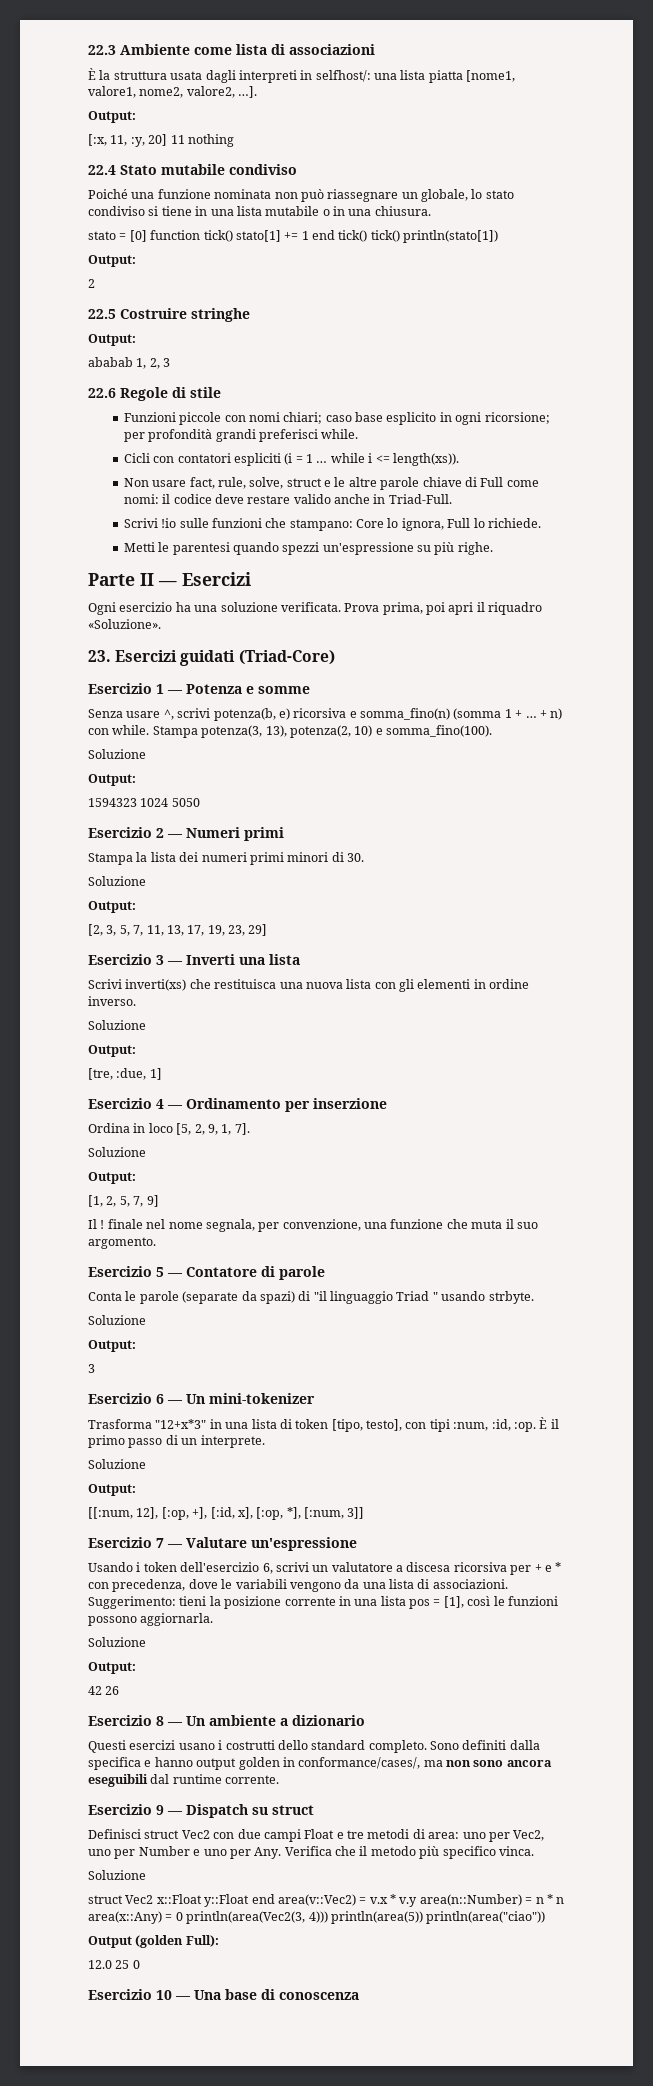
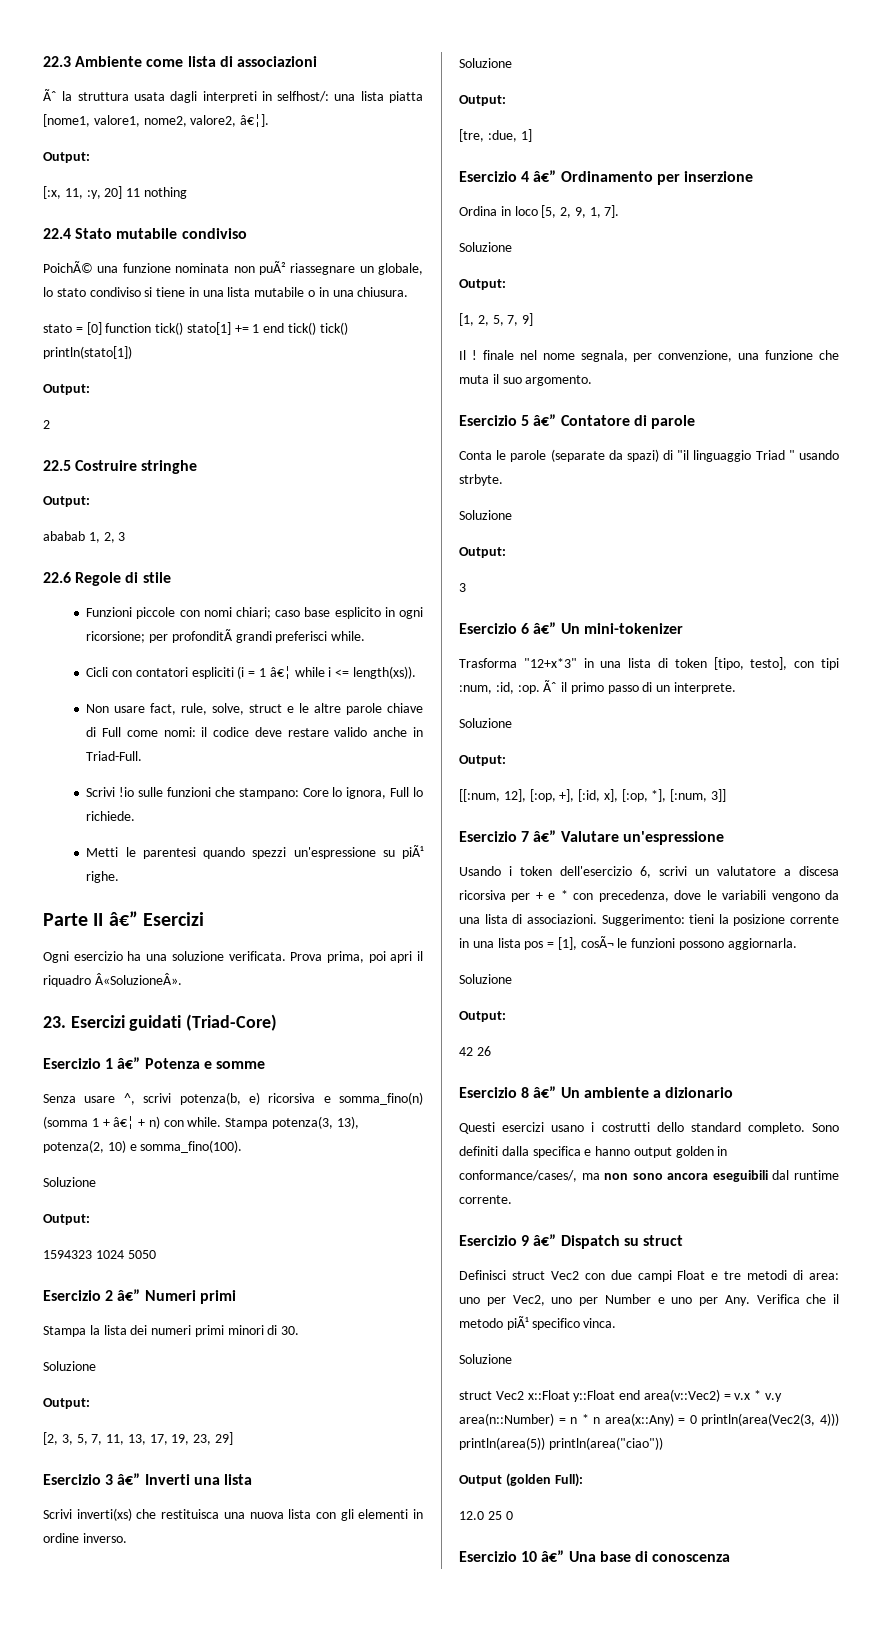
- È la struttura usata dagli interpreti in selfhost/: una lista piatta [nome1, valore1, nome2, valore2, …].
+ Ãˆ la struttura usata dagli interpreti in selfhost/: una lista piatta [nome1, valore1, nome2, valore2, â€¦].
- Poiché una funzione nominata non può riassegnare un globale, lo stato condiviso si tiene in una lista mutabile o in una chiusura.
+ PoichÃ© una funzione nominata non puÃ² riassegnare un globale, lo stato condiviso si tiene in una lista mutabile o in una chiusura.
- Funzioni piccole con nomi chiari; caso base esplicito in ogni ricorsione; per profondità grandi preferisci while.
+ Funzioni piccole con nomi chiari; caso base esplicito in ogni ricorsione; per profonditÃ grandi preferisci while.
- Cicli con contatori espliciti (i = 1 … while i <= length(xs)).
+ Cicli con contatori espliciti (i = 1 â€¦ while i <= length(xs)).
- Metti le parentesi quando spezzi un'espressione su più righe.
+ Metti le parentesi quando spezzi un'espressione su piÃ¹ righe.
- Parte II — Esercizi
+ Parte II â€” Esercizi
- Prova prima, poi apri il riquadro «Soluzione».
+ Prova prima, poi apri il riquadro Â«SoluzioneÂ».
- Esercizio 1 — Potenza e somme
+ Esercizio 1 â€” Potenza e somme
- Senza usare ^, scrivi potenza(b, e) ricorsiva e somma_fino(n) (somma 1 + … + n) con while.
+ Senza usare ^, scrivi potenza(b, e) ricorsiva e somma_fino(n) (somma 1 + â€¦ + n) con while.
- Esercizio 2 — Numeri primi
+ Esercizio 2 â€” Numeri primi
- Esercizio 3 — Inverti una lista
+ Esercizio 3 â€” Inverti una lista
- Esercizio 4 — Ordinamento per inserzione
+ Esercizio 4 â€” Ordinamento per inserzione
- Esercizio 5 — Contatore di parole
+ Esercizio 5 â€” Contatore di parole
- Esercizio 6 — Un mini-tokenizer
+ Esercizio 6 â€” Un mini-tokenizer
- È il primo passo di un interprete.
+ Ãˆ il primo passo di un interprete.
- Esercizio 7 — Valutare un'espressione
+ Esercizio 7 â€” Valutare un'espressione
- Suggerimento: tieni la posizione corrente in una lista pos = [1], così le funzioni possono aggiornarla.
+ Suggerimento: tieni la posizione corrente in una lista pos = [1], cosÃ¬ le funzioni possono aggiornarla.
- Esercizio 8 — Un ambiente a dizionario
+ Esercizio 8 â€” Un ambiente a dizionario
- Esercizio 9 — Dispatch su struct
+ Esercizio 9 â€” Dispatch su struct
- Definisci struct Vec2 con due campi Float e tre metodi di area: uno per Vec2, uno per Number e uno per Any. Verifica che il metodo più specifico vinca.
+ Definisci struct Vec2 con due campi Float e tre metodi di area: uno per Vec2, uno per Number e uno per Any. Verifica che il metodo piÃ¹ specifico vinca.
- Esercizio 10 — Una base di conoscenza
+ Esercizio 10 â€” Una base di conoscenza

